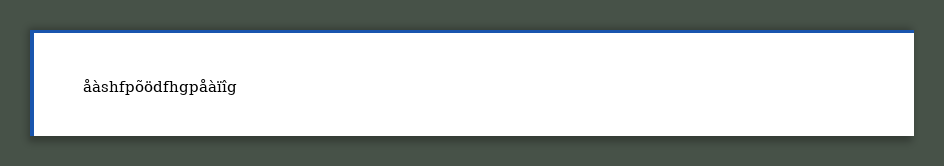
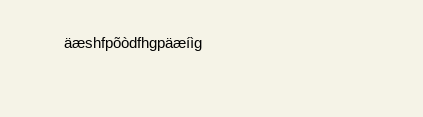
- åàshfpõödfhgpåàïîg
+ äæshfpõòdfhgpäæíìg

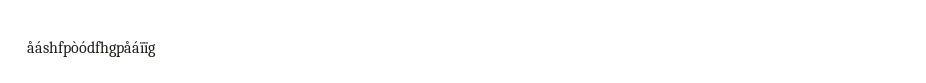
- äæshfpõòdfhgpäæíìg
+ åáshfpòódfhgpåáïïg

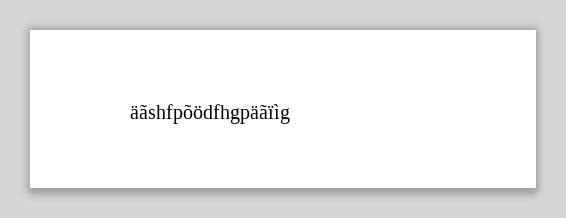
- åáshfpòódfhgpåáïïg
+ äãshfpõödfhgpäãïìg

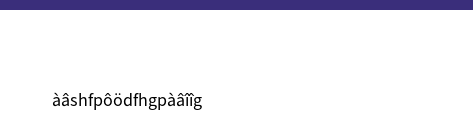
- äãshfpõödfhgpäãïìg
+ àâshfpôödfhgpàâîîg

